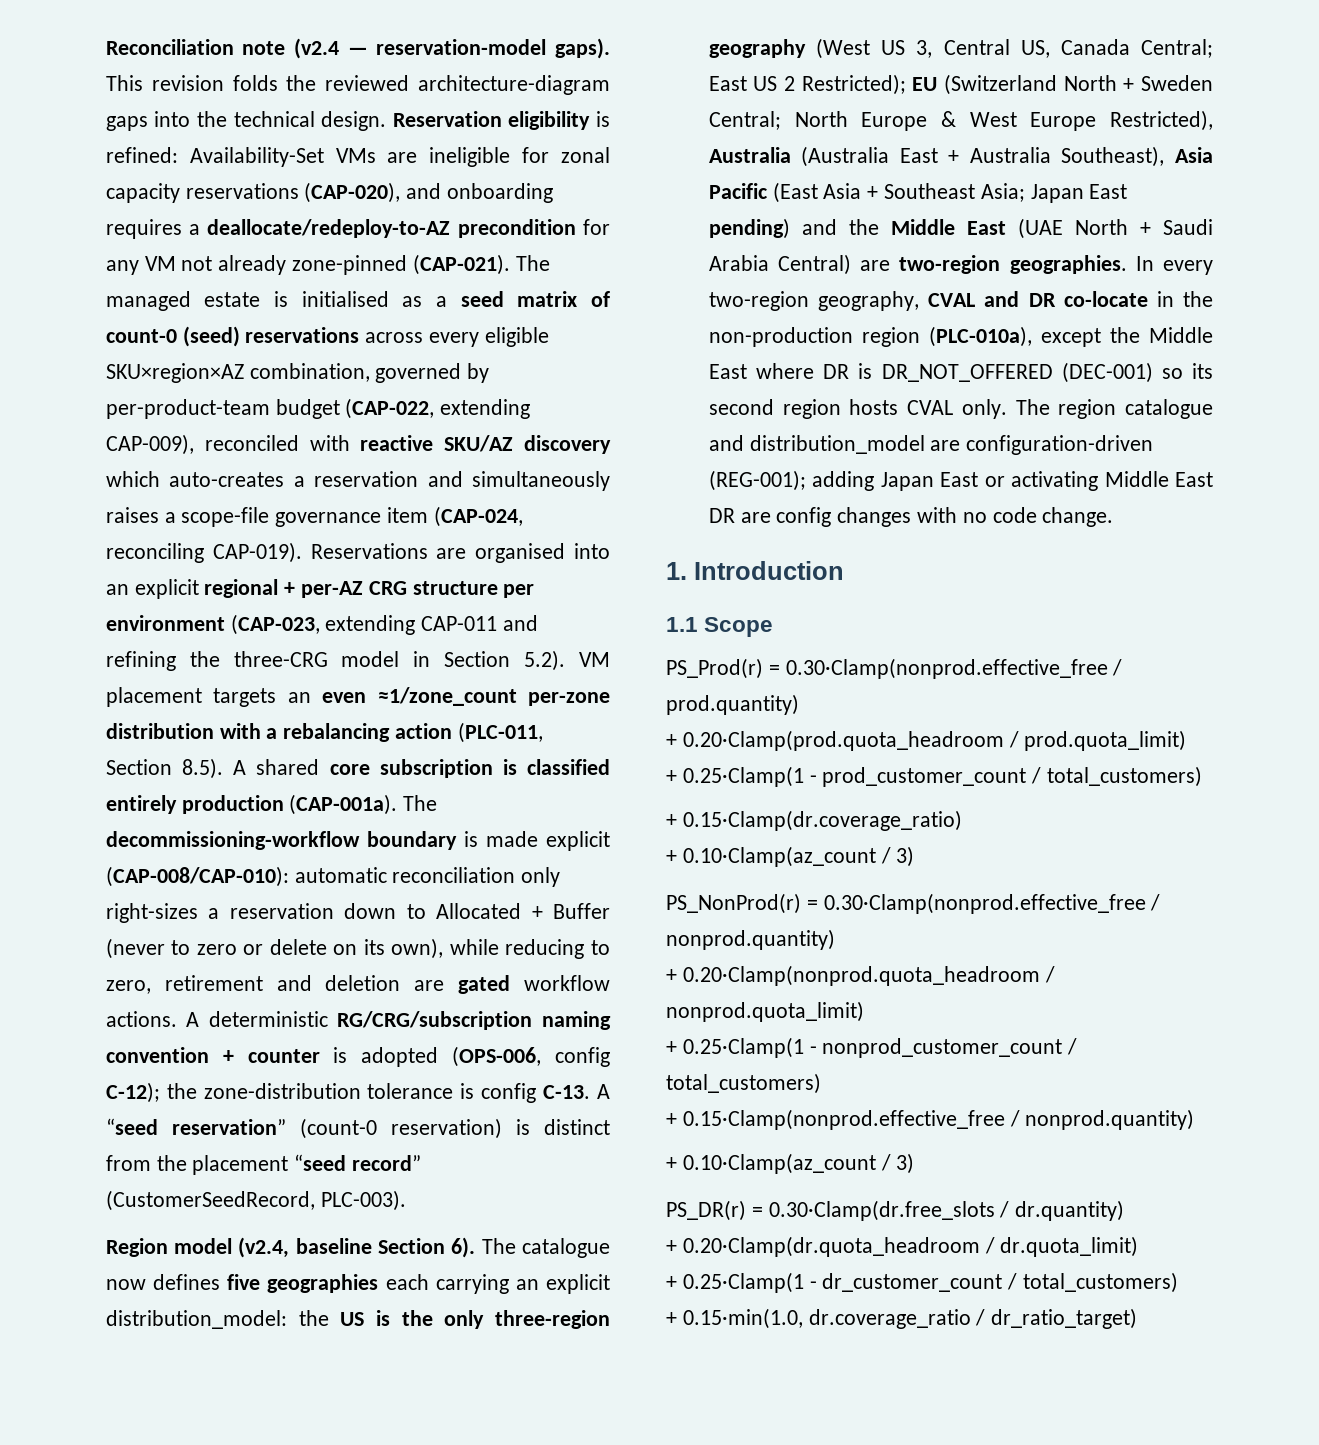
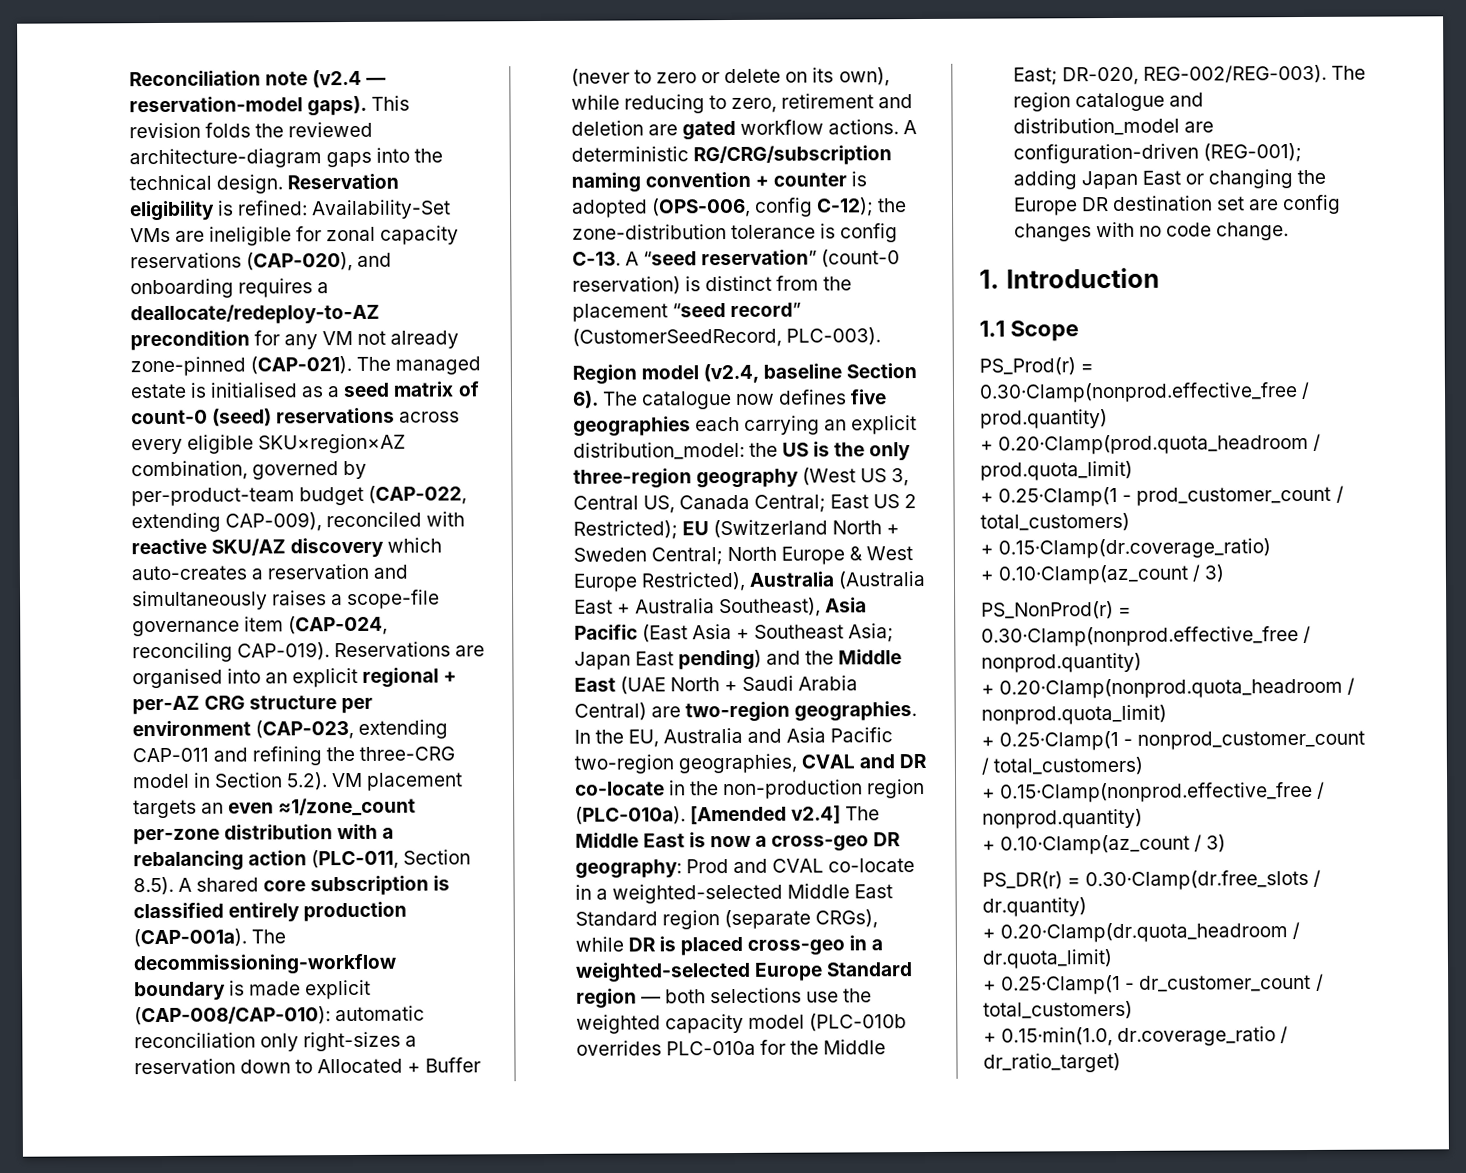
- In every two-region geography, CVAL and DR co-locate in the non-production region (PLC-010a), except the Middle East where DR is DR_NOT_OFFERED (DEC-001) so its second region hosts CVAL only.
+ In the EU, Australia and Asia Pacific two-region geographies, CVAL and DR co-locate in the non-production region (PLC-010a). [Amended v2.4] The Middle East is now a cross-geo DR geography: Prod and CVAL co-locate in a weighted-selected Middle East Standard region (separate CRGs), while DR is placed cross-geo in a weighted-selected Europe Standard region — both selections use the weighted capacity model (PLC-010b overrides PLC-010a for the Middle East; DR-020, REG-002/REG-003).
- The region catalogue and distribution_model are configuration-driven (REG-001); adding Japan East or activating Middle East DR are config changes with no code change.
+ The region catalogue and distribution_model are configuration-driven (REG-001); adding Japan East or changing the Europe DR destination set are config changes with no code change.

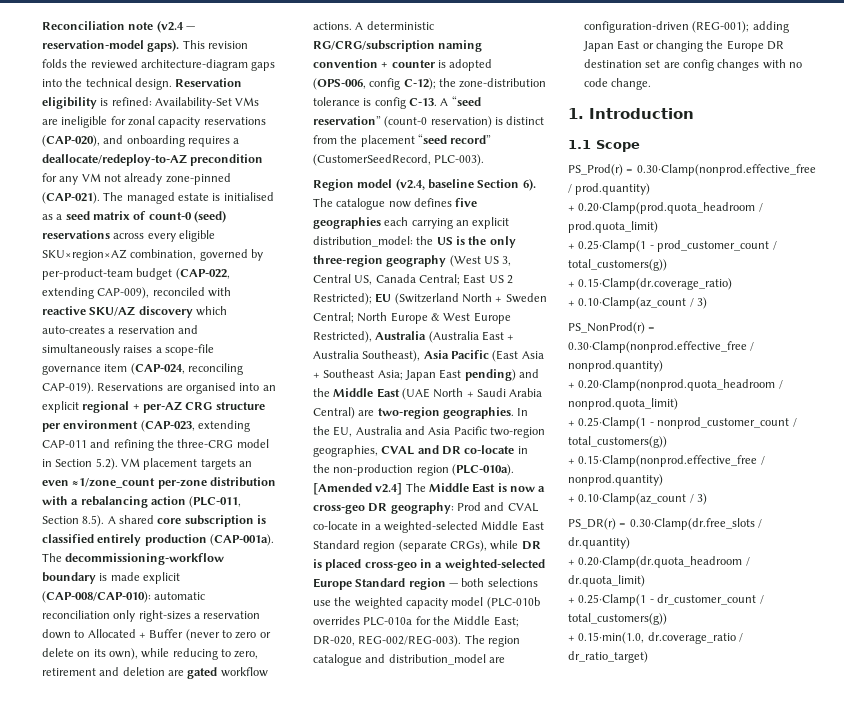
- + 0.25·Clamp(1 - prod_customer_count / total_customers)
+ + 0.25·Clamp(1 - prod_customer_count / total_customers(g))
- + 0.25·Clamp(1 - nonprod_customer_count / total_customers)
+ + 0.25·Clamp(1 - nonprod_customer_count / total_customers(g))
- + 0.25·Clamp(1 - dr_customer_count / total_customers)
+ + 0.25·Clamp(1 - dr_customer_count / total_customers(g))

